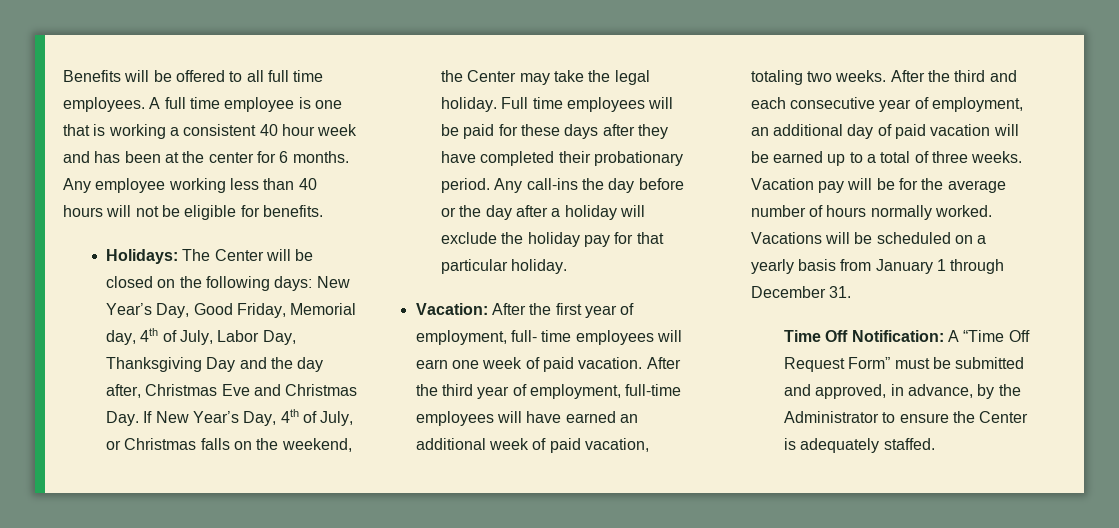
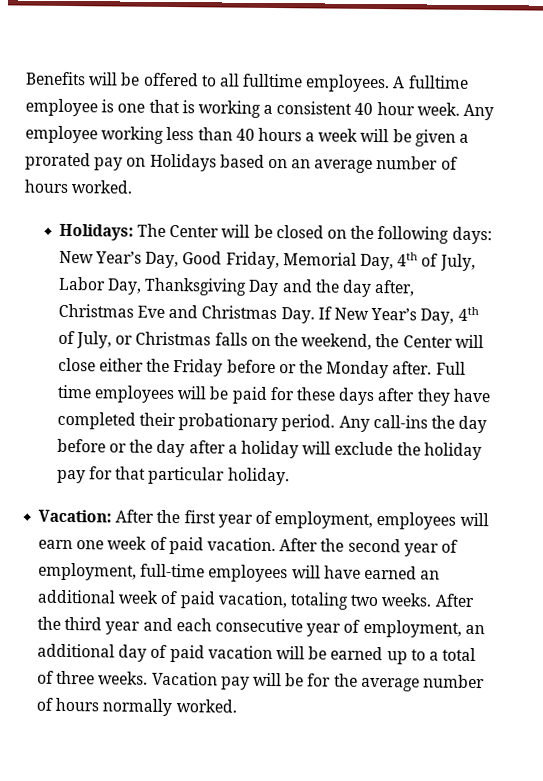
- Benefits will be offered to all full time employees. A full time employee is one that is working a consistent 40 hour week and has been at the center for 6 months.
+ Benefits will be offered to all fulltime employees. A fulltime employee is one that is working a consistent 40 hour week.
- Any employee working less than 40 hours will not be eligible for benefits.
+ Any employee working less than 40 hours a week will be given a prorated pay on Holidays based on an average number of hours worked.
- Holidays: The Center will be closed on the following days: New Year’s Day, Good Friday, Memorial day, 4th of July, Labor Day, Thanksgiving Day and the day after, Christmas Eve and Christmas Day. If New Year’s Day, 4th of July, or Christmas falls on the weekend, the Center may take the legal holiday.
+ Holidays: The Center will be closed on the following days: New Year’s Day, Good Friday, Memorial Day, 4th of July, Labor Day, Thanksgiving Day and the day after, Christmas Eve and Christmas Day. If New Year’s Day, 4th of July, or Christmas falls on the weekend, the Center will close either the Friday before or the Monday after.
- Vacation: After the first year of employment, full- time employees will earn one week of paid vacation.
+ Vacation: After the first year of employment, employees will earn one week of paid vacation.
- After the third year of employment, full-time employees will have earned an additional week of paid vacation, totaling two weeks.
+ After the second year of employment, full-time employees will have earned an additional week of paid vacation, totaling two weeks.
- After the third and each consecutive year of employment, an additional day of paid vacation will be earned up to a total of three weeks.
+ After the third year and each consecutive year of employment, an additional day of paid vacation will be earned up to a total of three weeks.
- Vacations will be scheduled on a yearly basis from January 1 through December 31.
- Time Off Notification: A “Time Off Request Form” must be submitted and approved, in advance, by the Administrator to ensure the Center is adequately staffed.

